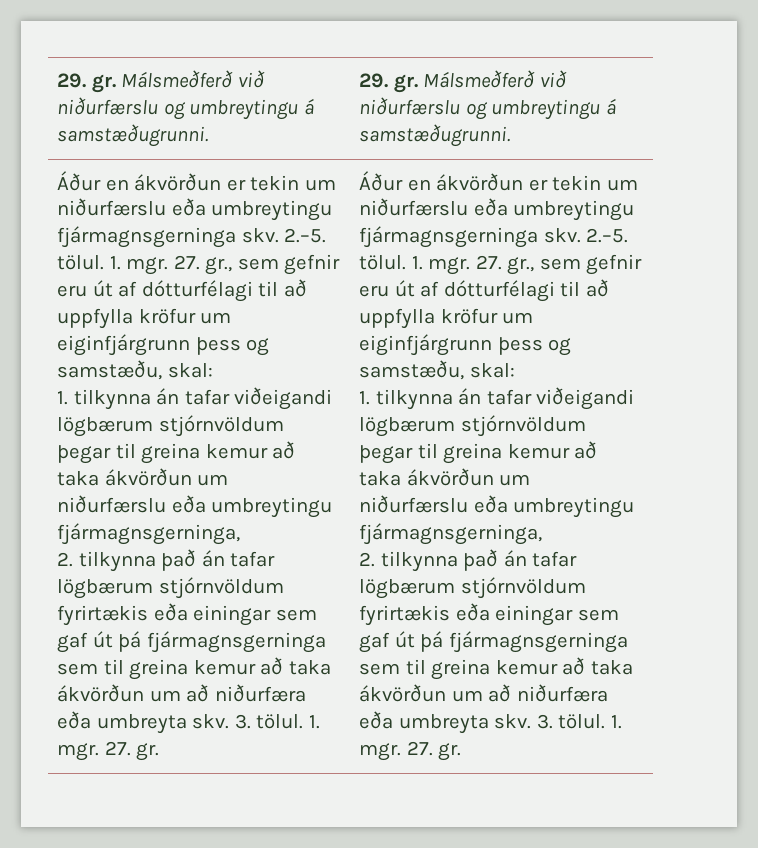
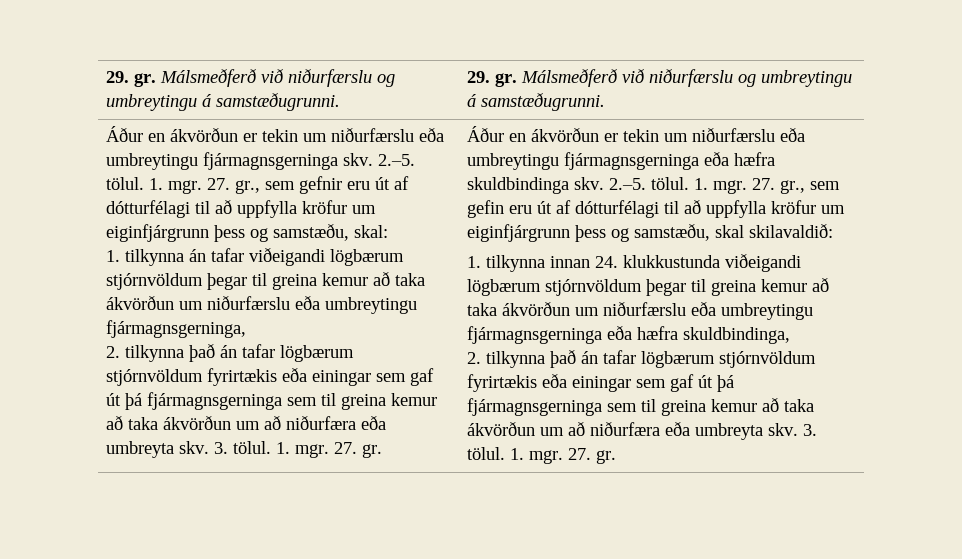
- 27. gr. | Áður en ákvörðun er tekin um niðurfærslu eða umbreytingu fjármagnsgerninga skv. 2.–5. tölul. 1. mgr. 27. gr., sem gefnir eru út af dótturfélagi til að uppfylla kröfur um eiginfjárgrunn þess og samstæðu, skal:
- 1. tilkynna án tafar viðeigandi lögbærum stjórnvöldum þegar til greina kemur að taka ákvörðun um niðurfærslu eða umbreytingu fjármagnsgerninga,
+ 27. gr. | Áður en ákvörðun er tekin um niðurfærslu eða umbreytingu fjármagnsgerninga eða hæfra skuldbindinga skv. 2.–5. tölul. 1. mgr. 27. gr., sem gefin eru út af dótturfélagi til að uppfylla kröfur um eiginfjárgrunn þess og samstæðu, skal skilavaldið:
+ 1. tilkynna innan 24. klukkustunda viðeigandi lögbærum stjórnvöldum þegar til greina kemur að taka ákvörðun um niðurfærslu eða umbreytingu fjármagnsgerninga eða hæfra skuldbindinga,

